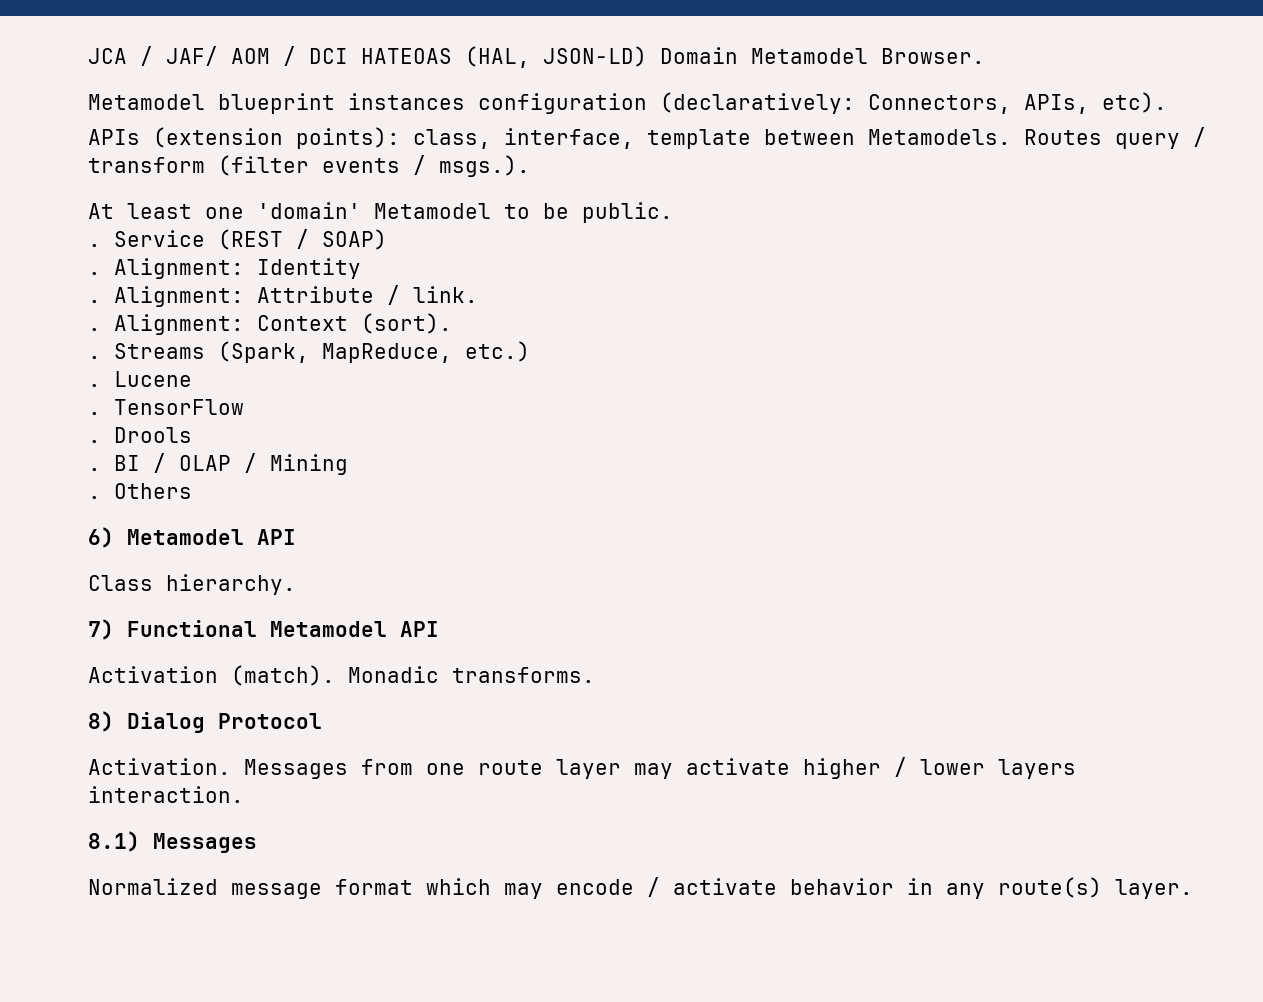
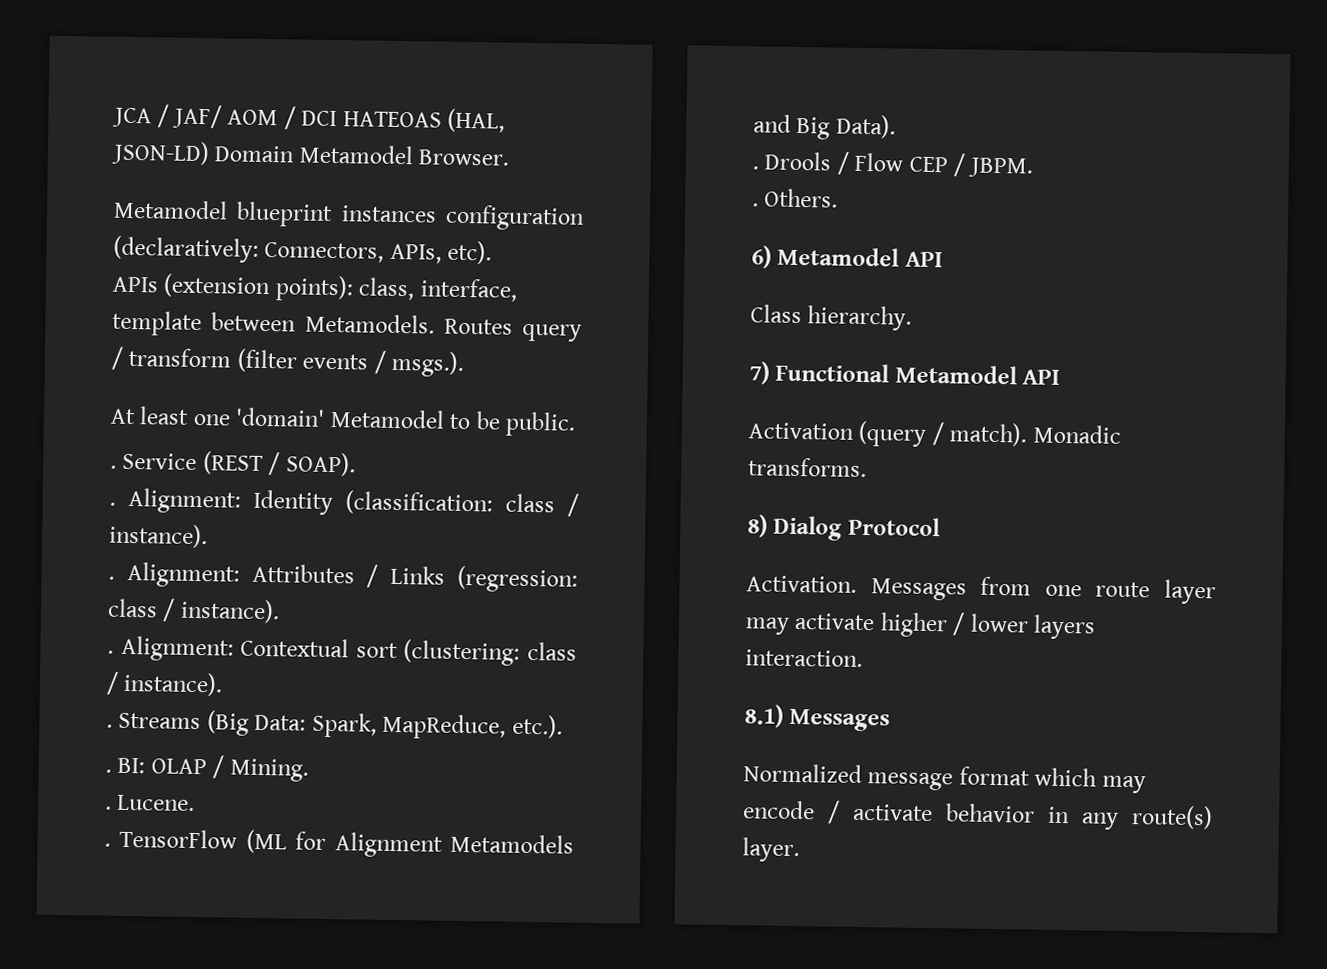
- Service (REST / SOAP)
+ Service (REST / SOAP).
- Alignment: Identity
- . Alignment: Attribute / link.
- . Alignment: Context (sort).
- . Streams (Spark, MapReduce, etc.)
- . Lucene
- . TensorFlow
- . Drools
- . BI / OLAP / Mining
- . Others
+ Alignment: Identity (classification: class / instance).
+ . Alignment: Attributes / Links (regression: class / instance).
+ . Alignment: Contextual sort (clustering: class / instance).
+ . Streams (Big Data: Spark, MapReduce, etc.).
+ . BI: OLAP / Mining.
+ . Lucene.
+ . TensorFlow (ML for Alignment Metamodels and Big Data).
+ . Drools / Flow CEP / JBPM.
+ . Others.
- Activation (match).
+ Activation (query / match).

